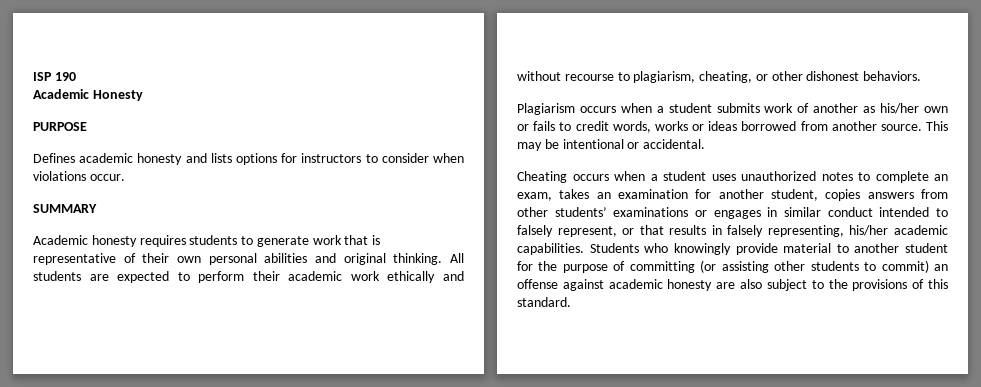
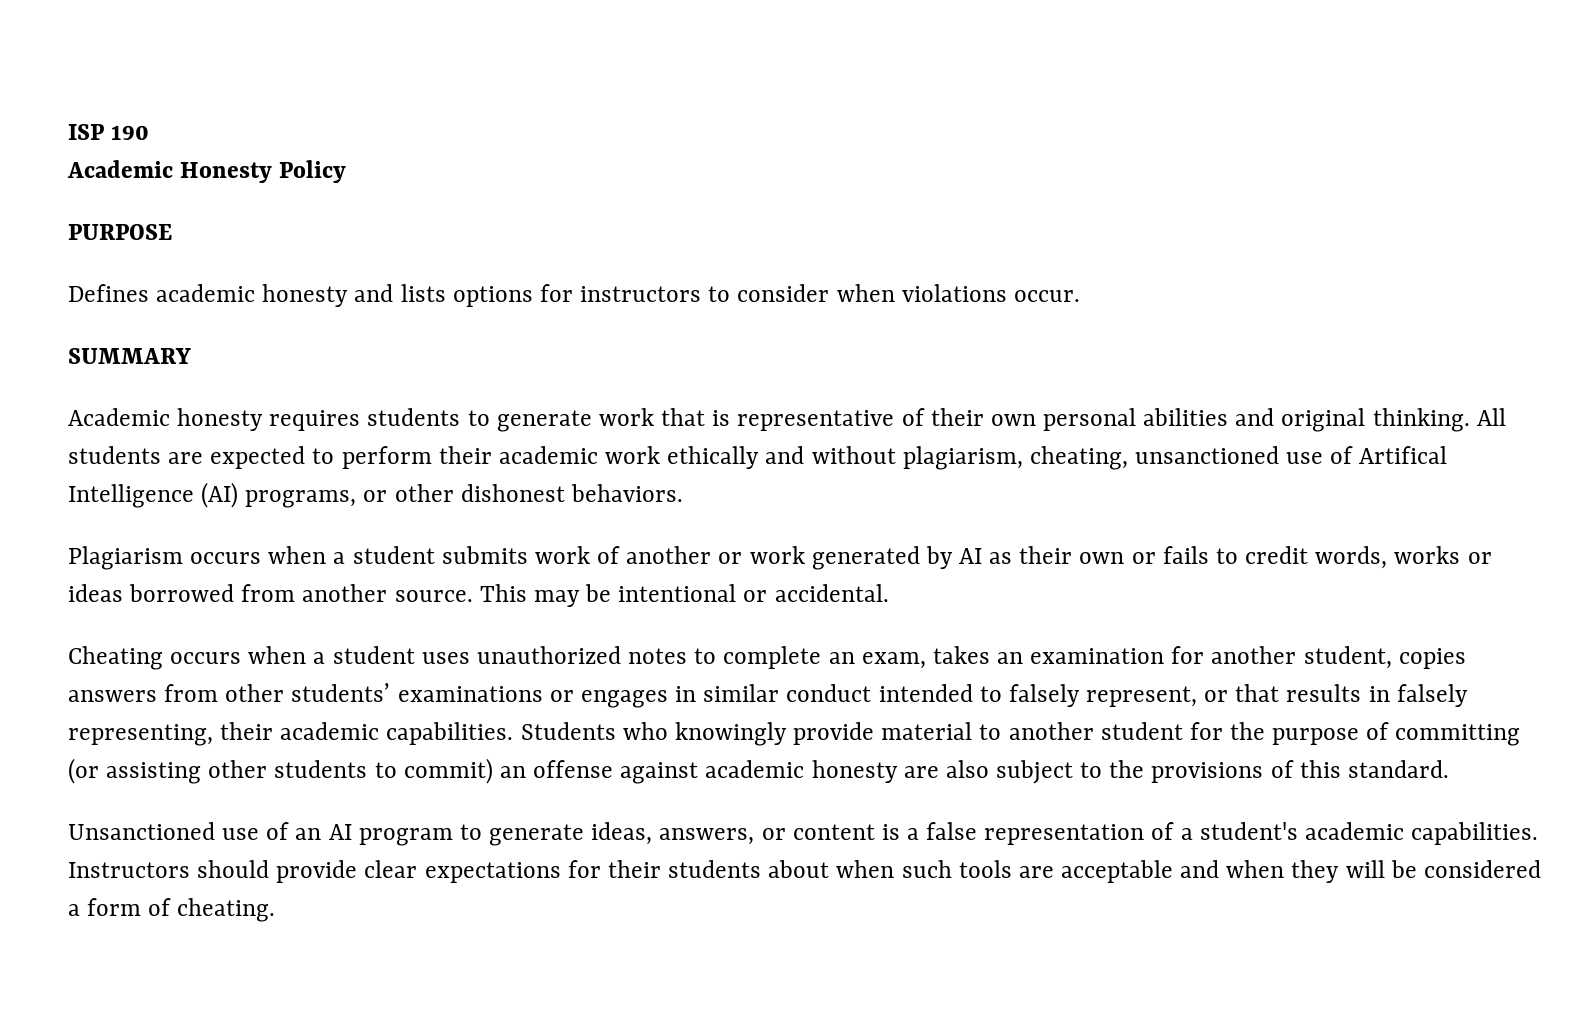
- Academic Honesty
+ Academic Honesty Policy
- All students are expected to perform their academic work ethically and without recourse to plagiarism, cheating, or other dishonest behaviors.
+ All students are expected to perform their academic work ethically and without plagiarism, cheating, unsanctioned use of Artifical Intelligence (AI) programs, or other dishonest behaviors.
- Plagiarism occurs when a student submits work of another as his/her own or fails to credit words, works or ideas borrowed from another source.
+ Plagiarism occurs when a student submits work of another or work generated by AI as their own or fails to credit words, works or ideas borrowed from another source.
- Cheating occurs when a student uses unauthorized notes to complete an exam, takes an examination for another student, copies answers from other students’ examinations or engages in similar conduct intended to falsely represent, or that results in falsely representing, his/her academic capabilities.
+ Cheating occurs when a student uses unauthorized notes to complete an exam, takes an examination for another student, copies answers from other students’ examinations or engages in similar conduct intended to falsely represent, or that results in falsely representing, their academic capabilities.
+ Unsanctioned use of an AI program to generate ideas, answers, or content is a false representation of a student's academic capabilities. Instructors should provide clear expectations for their students about when such tools are acceptable and when they will be considered a form of cheating.

